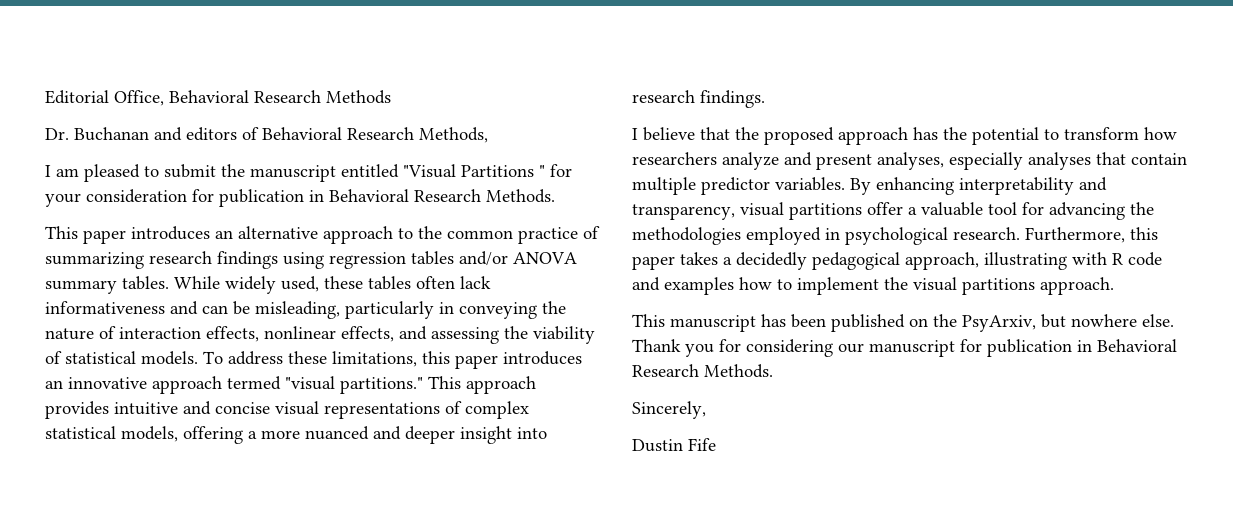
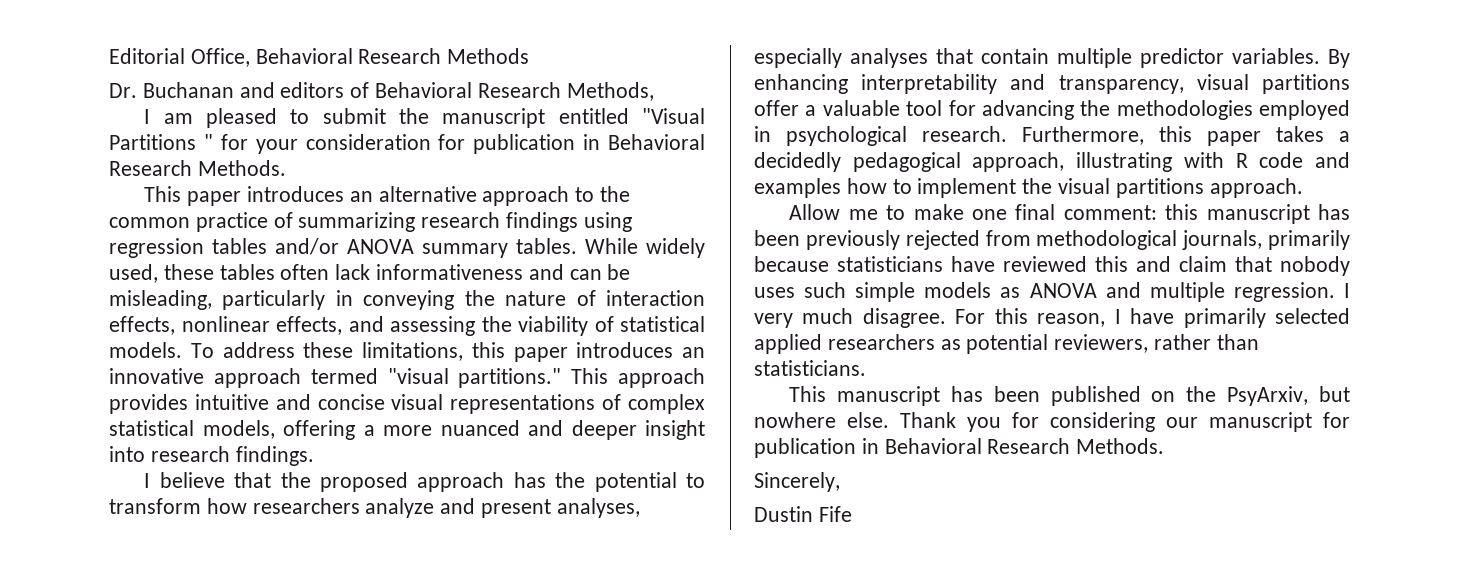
+ Allow me to make one final comment: this manuscript has been previously rejected from methodological journals, primarily because statisticians have reviewed this and claim that nobody uses such simple models as ANOVA and multiple regression. I very much disagree. For this reason, I have primarily selected applied researchers as potential reviewers, rather than statisticians.

